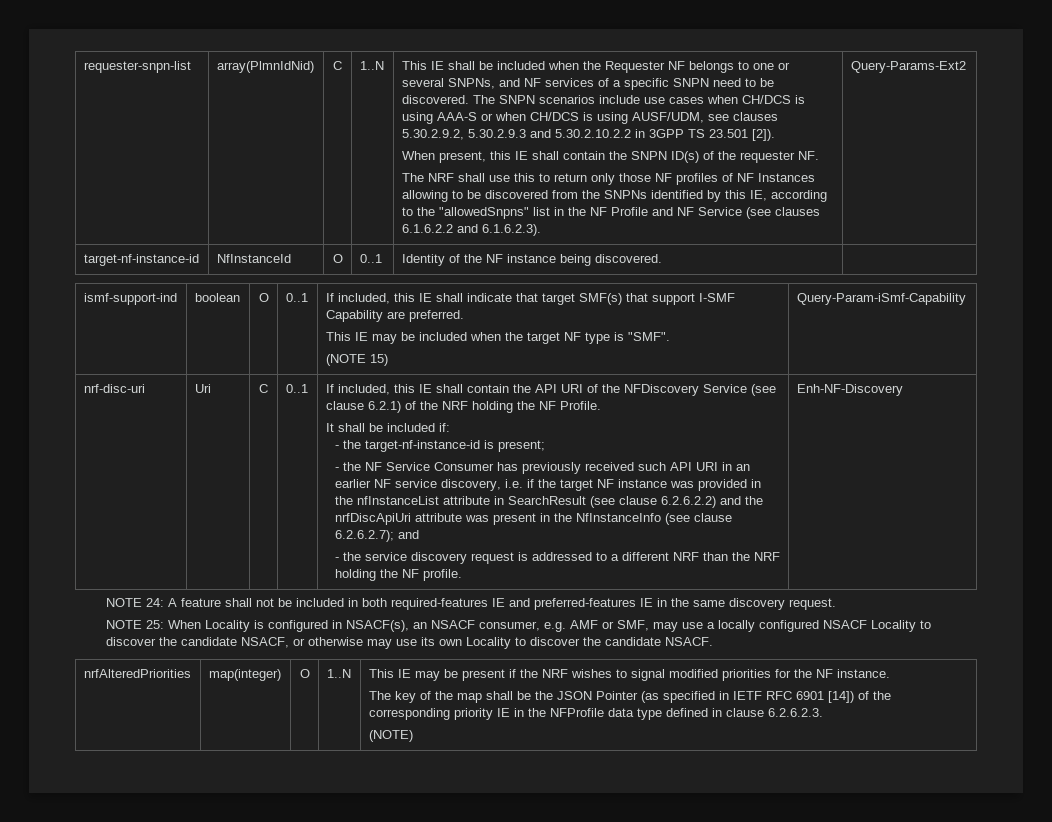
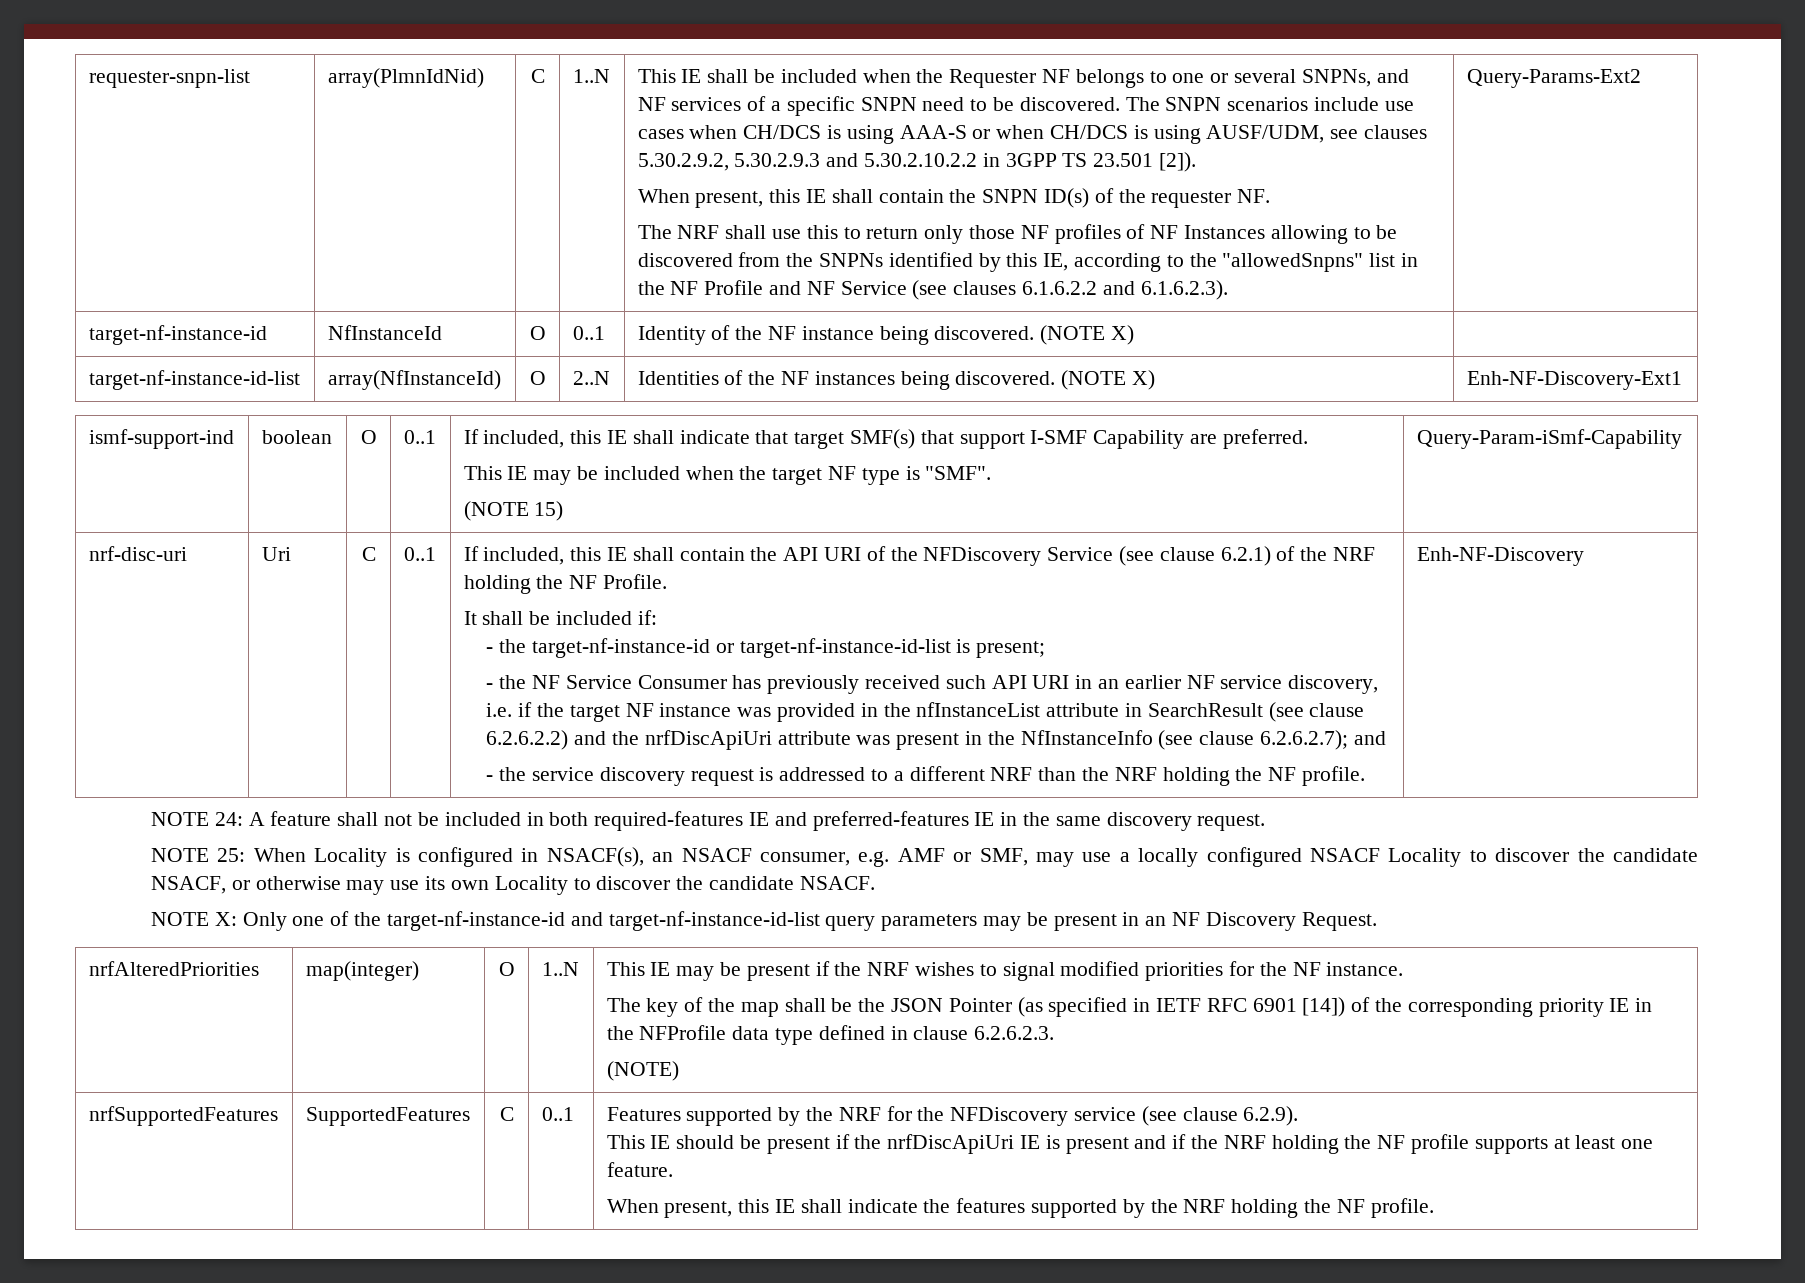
- target-nf-instance-id | NfInstanceId | O | 0..1 | Identity of the NF instance being discovered. |
+ target-nf-instance-id | NfInstanceId | O | 0..1 | Identity of the NF instance being discovered. (NOTE X) |
+ target-nf-instance-id-list | array(NfInstanceId) | O | 2..N | Identities of the NF instances being discovered. (NOTE X) | Enh-NF-Discovery-Ext1
- - the target-nf-instance-id is present;
+ - the target-nf-instance-id or target-nf-instance-id-list is present;
+ NOTE X: Only one of the target-nf-instance-id and target-nf-instance-id-list query parameters may be present in an NF Discovery Request.
+ nrfSupportedFeatures | SupportedFeatures | C | 0..1 | Features supported by the NRF for the NFDiscovery service (see clause 6.2.9).
+ This IE should be present if the nrfDiscApiUri IE is present and if the NRF holding the NF profile supports at least one feature.
+ When present, this IE shall indicate the features supported by the NRF holding the NF profile.

